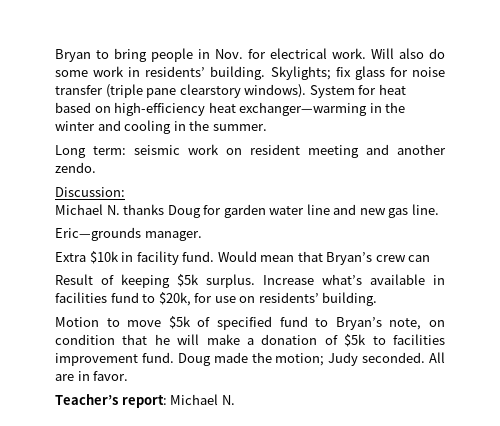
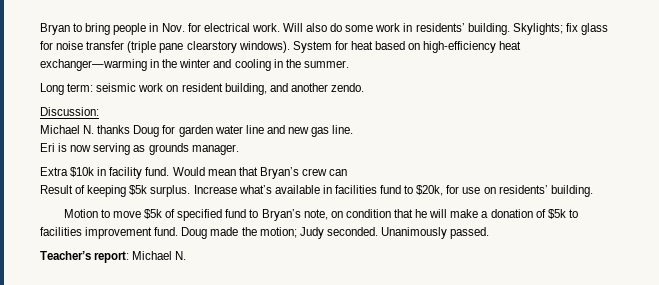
- Long term: seismic work on resident meeting and another zendo.
+ Long term: seismic work on resident building, and another zendo.
- Eric—grounds manager.
+ Eri is now serving as grounds manager.
- All are in favor.
+ Unanimously passed.

